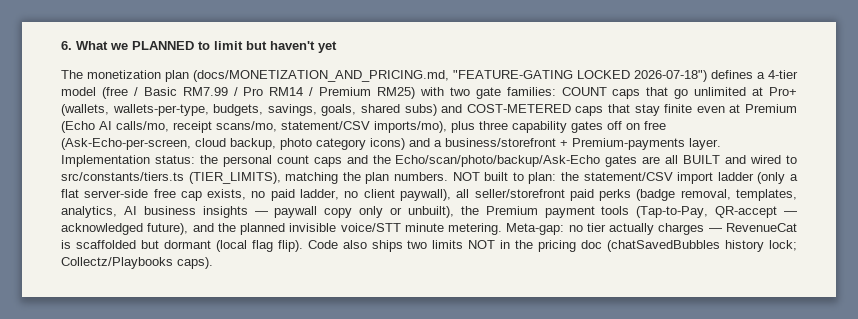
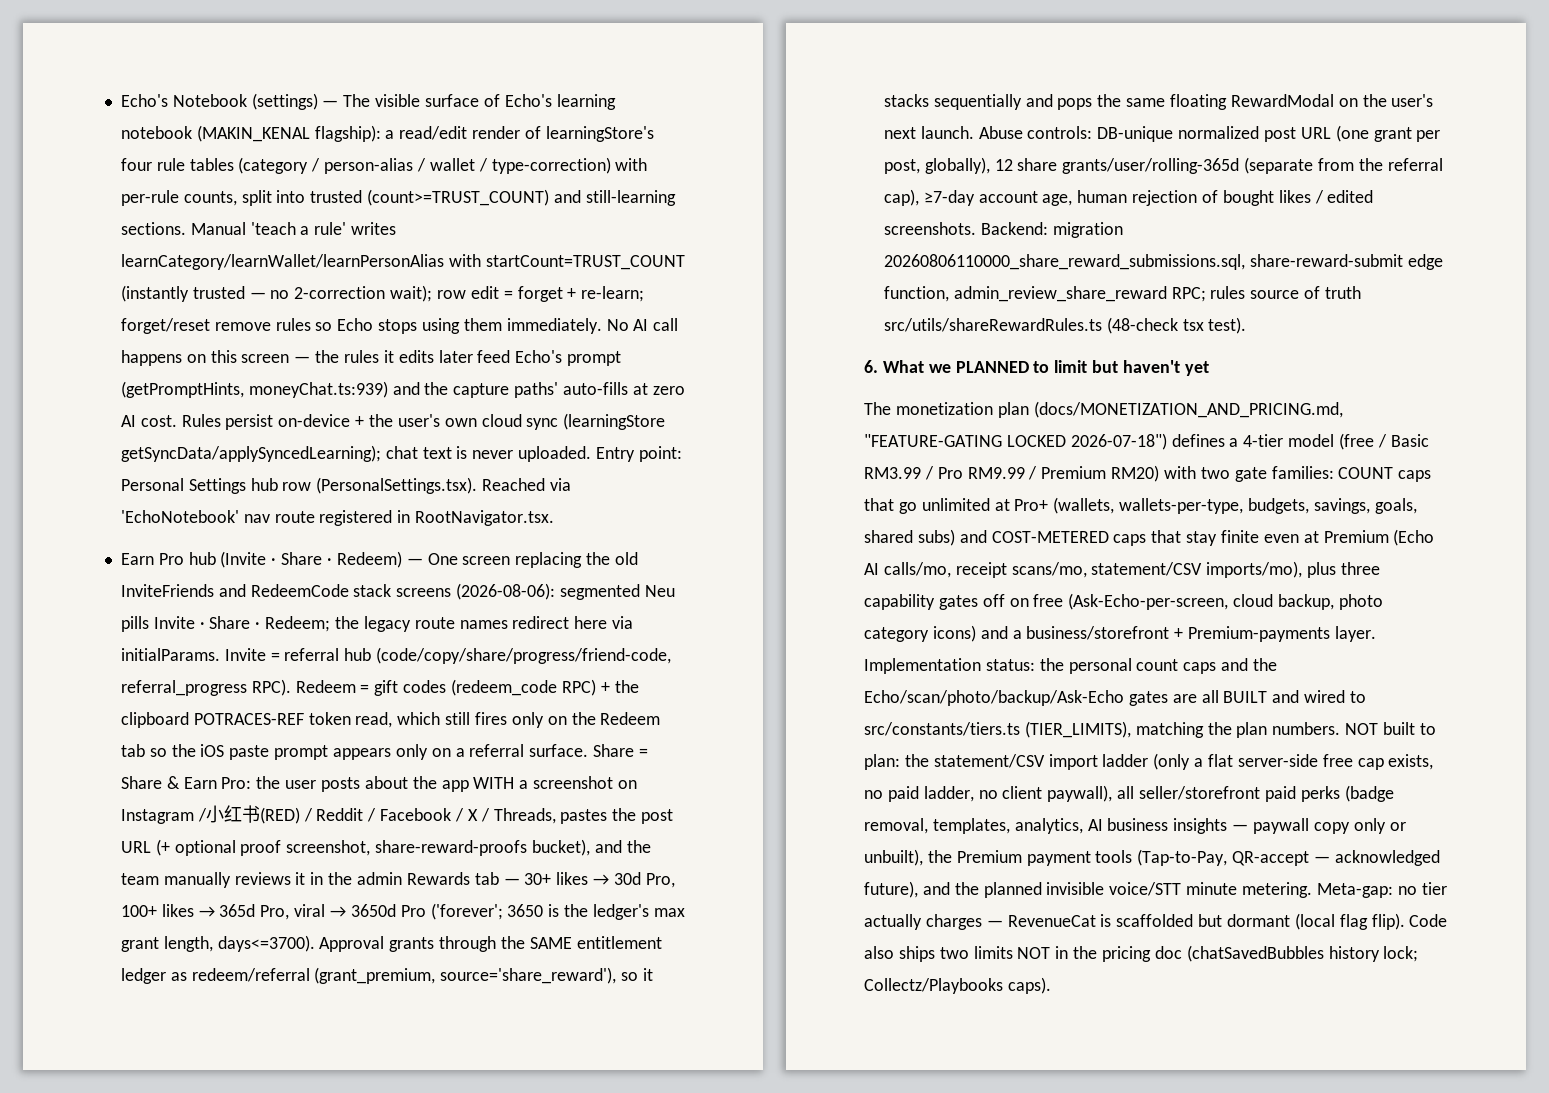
+ Echo's Notebook (settings) — The visible surface of Echo's learning notebook (MAKIN_KENAL flagship): a read/edit render of learningStore's four rule tables (category / person-alias / wallet / type-correction) with per-rule counts, split into trusted (count>=TRUST_COUNT) and still-learning sections. Manual 'teach a rule' writes learnCategory/learnWallet/learnPersonAlias with startCount=TRUST_COUNT (instantly trusted — no 2-correction wait); row edit = forget + re-learn; forget/reset remove rules so Echo stops using them immediately. No AI call happens on this screen — the rules it edits later feed Echo's prompt (getPromptHints, moneyChat.ts:939) and the capture paths' auto-fills at zero AI cost. Rules persist on-device + the user's own cloud sync (learningStore getSyncData/applySyncedLearning); chat text is never uploaded. Entry point: Personal Settings hub row (PersonalSettings.tsx). Reached via 'EchoNotebook' nav route registered in RootNavigator.tsx.
+ Earn Pro hub (Invite · Share · Redeem) — One screen replacing the old InviteFriends and RedeemCode stack screens (2026-08-06): segmented Neu pills Invite · Share · Redeem; the legacy route names redirect here via initialParams. Invite = referral hub (code/copy/share/progress/friend-code, referral_progress RPC). Redeem = gift codes (redeem_code RPC) + the clipboard POTRACES-REF token read, which still fires only on the Redeem tab so the iOS paste prompt appears only on a referral surface. Share = Share & Earn Pro: the user posts about the app WITH a screenshot on Instagram /小红书(RED) / Reddit / Facebook / X / Threads, pastes the post URL (+ optional proof screenshot, share-reward-proofs bucket), and the team manually reviews it in the admin Rewards tab — 30+ likes → 30d Pro, 100+ likes → 365d Pro, viral → 3650d Pro ('forever'; 3650 is the ledger's max grant length, days<=3700). Approval grants through the SAME entitlement ledger as redeem/referral (grant_premium, source='share_reward'), so it stacks sequentially and pops the same floating RewardModal on the user's next launch. Abuse controls: DB-unique normalized post URL (one grant per post, globally), 12 share grants/user/rolling-365d (separate from the referral cap), ≥7-day account age, human rejection of bought likes / edited screenshots. Backend: migration 20260806110000_share_reward_submissions.sql, share-reward-submit edge function, admin_review_share_reward RPC; rules source of truth src/utils/shareRewardRules.ts (48-check tsx test).
- The monetization plan (docs/MONETIZATION_AND_PRICING.md, "FEATURE-GATING LOCKED 2026-07-18") defines a 4-tier model (free / Basic RM7.99 / Pro RM14 / Premium RM25) with two gate families:
+ The monetization plan (docs/MONETIZATION_AND_PRICING.md, "FEATURE-GATING LOCKED 2026-07-18") defines a 4-tier model (free / Basic RM3.99 / Pro RM9.99 / Premium RM20) with two gate families:

